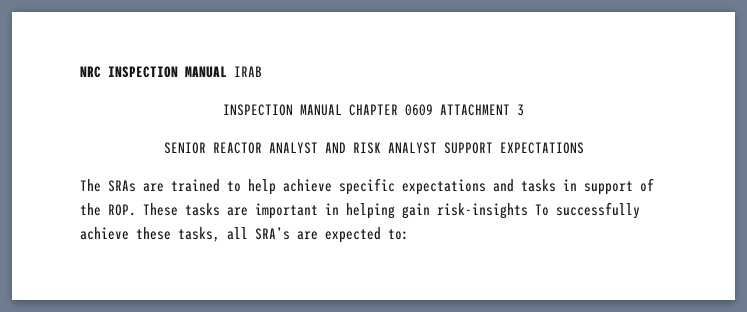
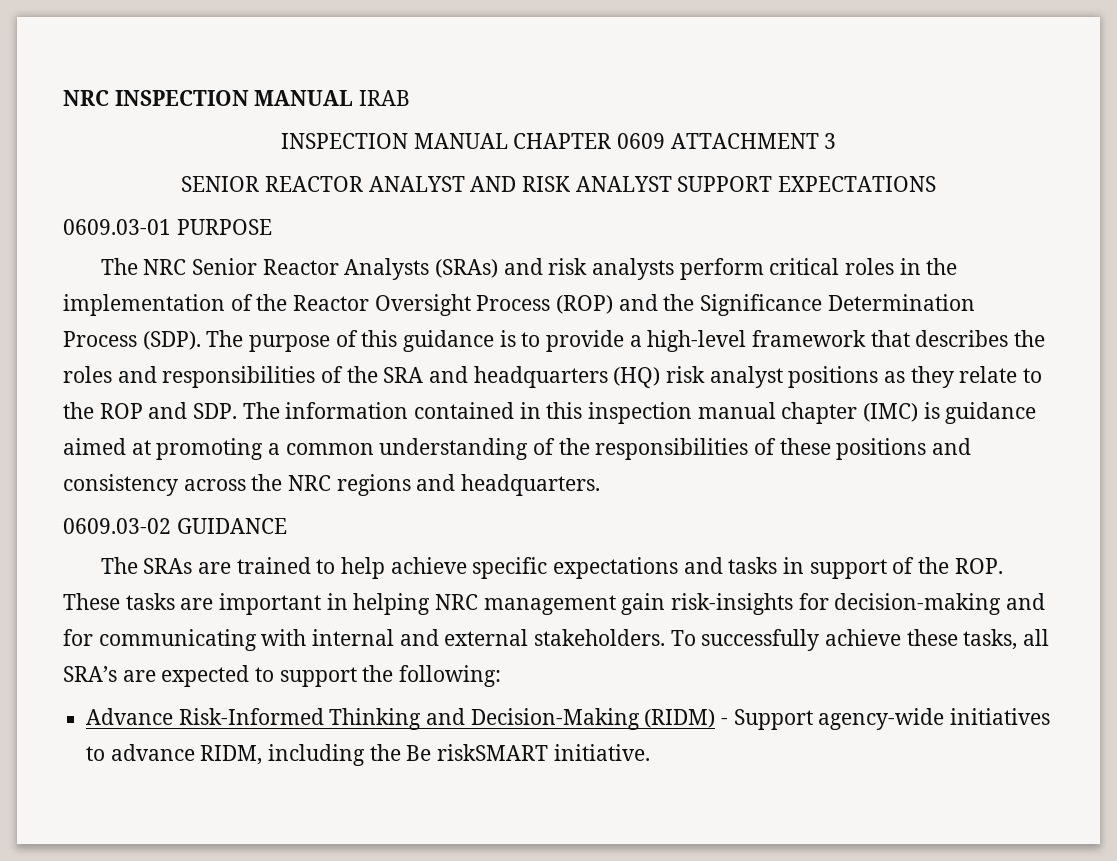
+ 0609.03-01 PURPOSE
+ The NRC Senior Reactor Analysts (SRAs) and risk analysts perform critical roles in the implementation of the Reactor Oversight Process (ROP) and the Significance Determination Process (SDP). The purpose of this guidance is to provide a high-level framework that describes the roles and responsibilities of the SRA and headquarters (HQ) risk analyst positions as they relate to the ROP and SDP. The information contained in this inspection manual chapter (IMC) is guidance aimed at promoting a common understanding of the responsibilities of these positions and consistency across the NRC regions and headquarters.
+ 0609.03-02 GUIDANCE
- The SRAs are trained to help achieve specific expectations and tasks in support of the ROP. These tasks are important in helping gain risk-insights To successfully achieve these tasks, all SRA’s are expected to:
+ The SRAs are trained to help achieve specific expectations and tasks in support of the ROP. These tasks are important in helping NRC management gain risk-insights for decision-making and for communicating with internal and external stakeholders. To successfully achieve these tasks, all SRA’s are expected to support the following:
+ Advance Risk-Informed Thinking and Decision-Making (RIDM) - Support agency-wide initiatives to advance RIDM, including the Be riskSMART initiative.

